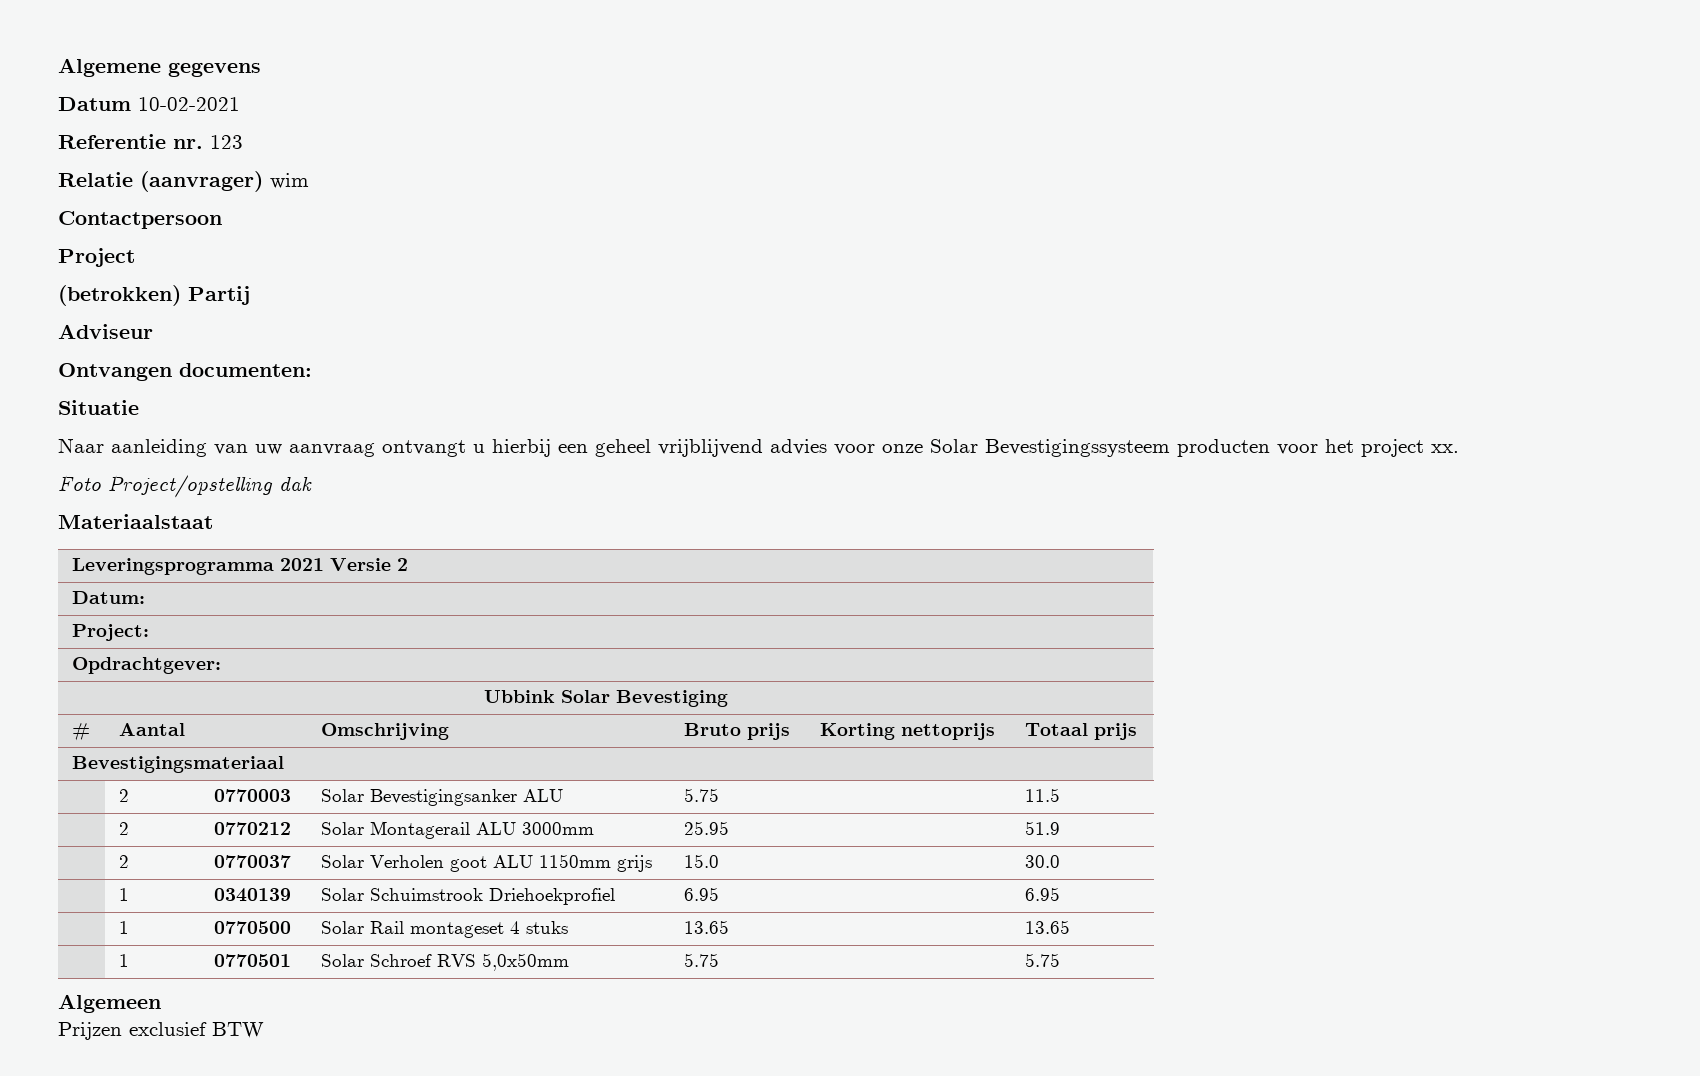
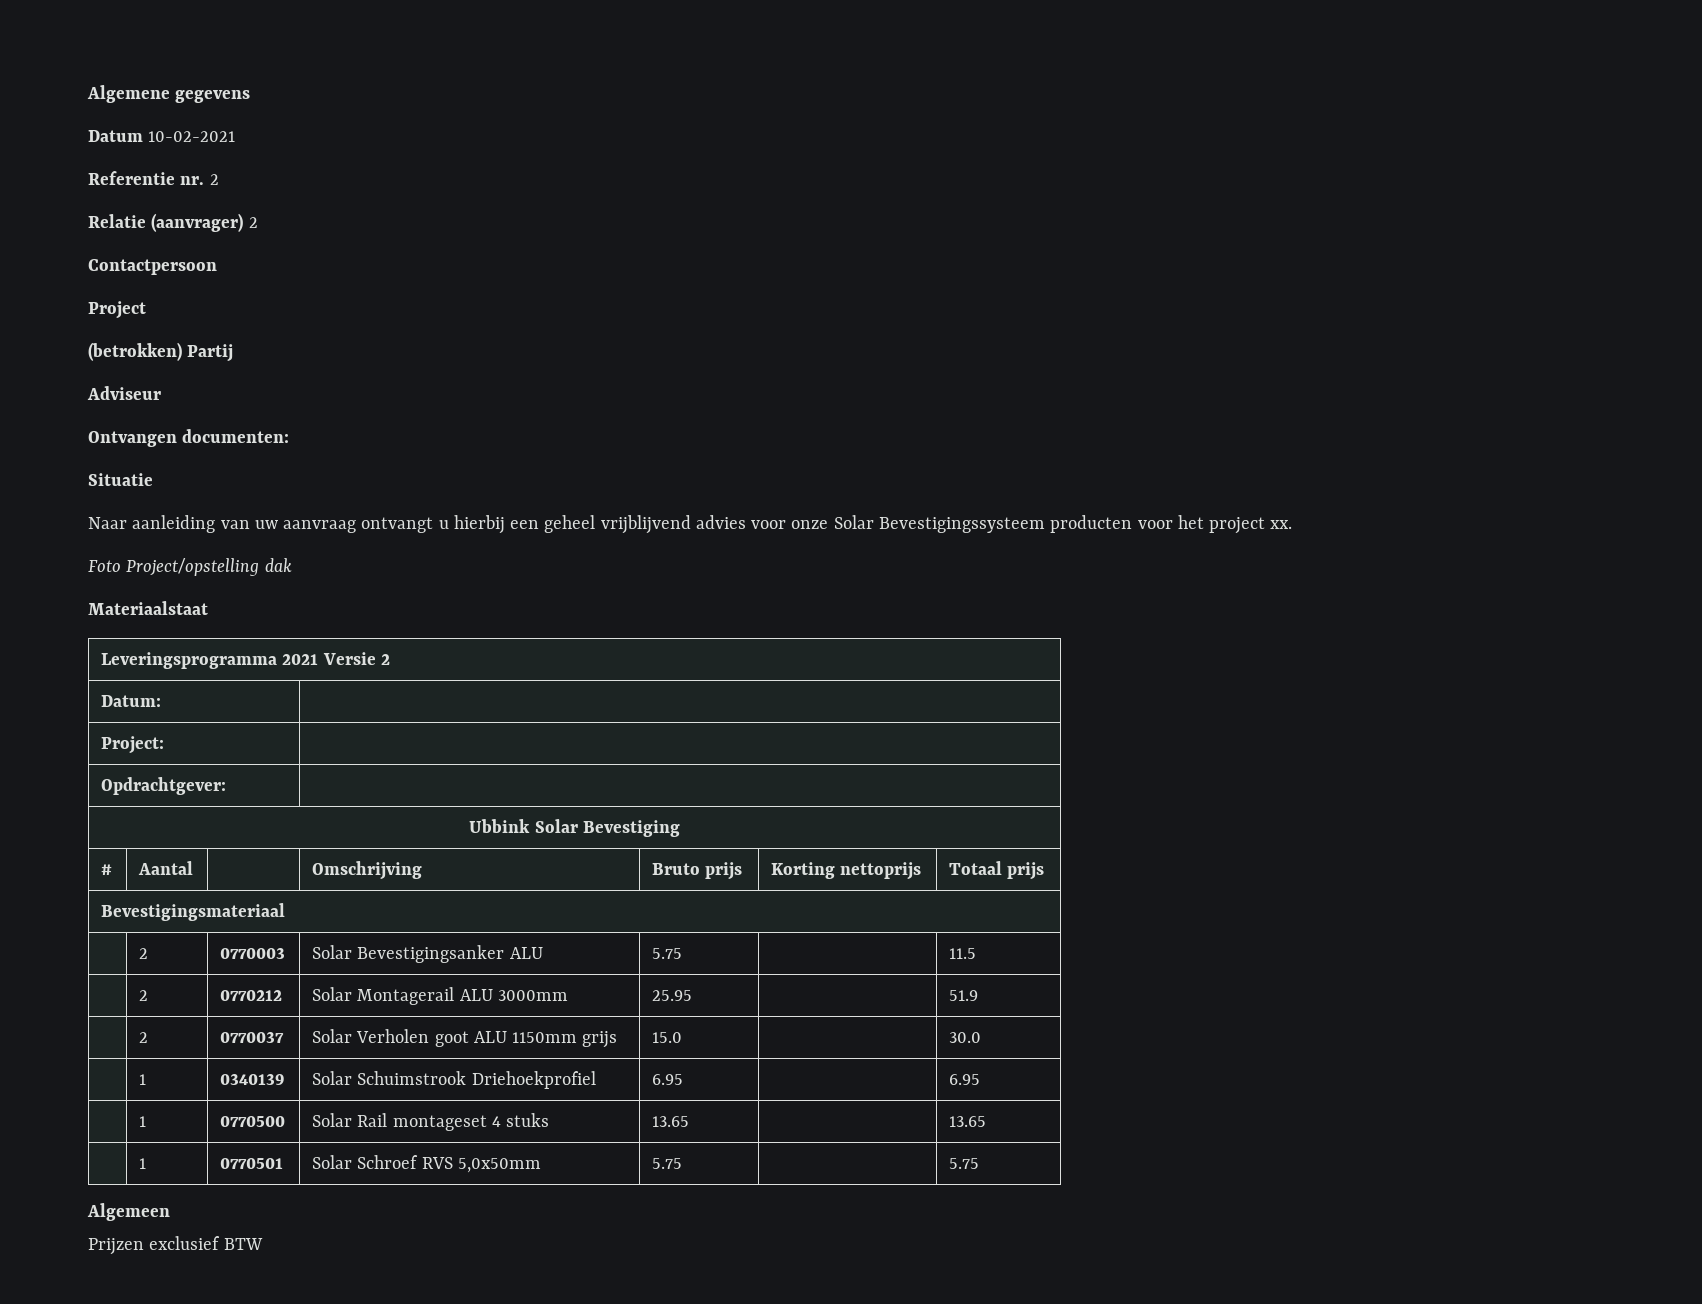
- Referentie nr. 123
+ Referentie nr. 2
- Relatie (aanvrager) wim
+ Relatie (aanvrager) 2

